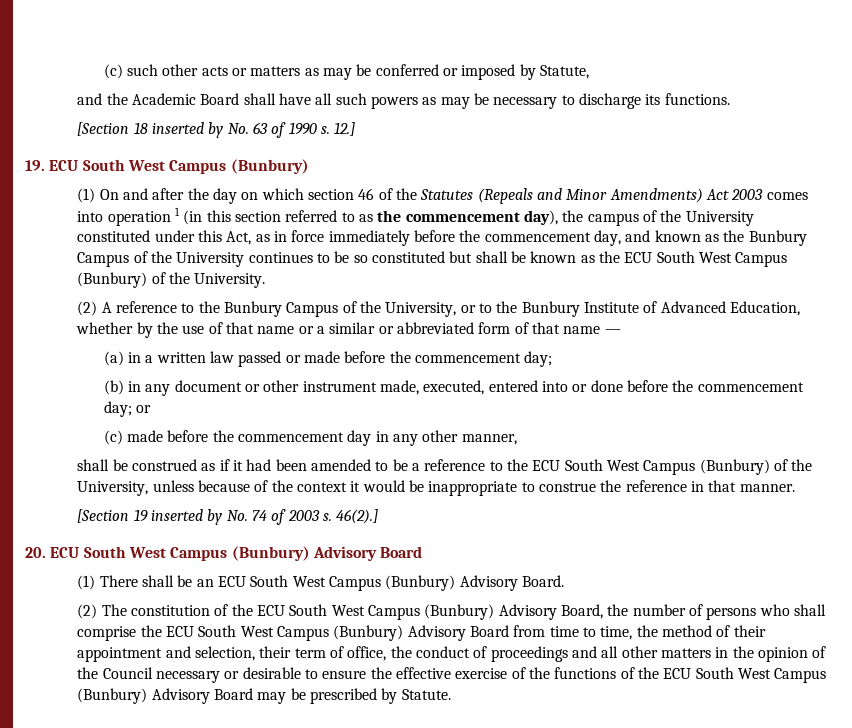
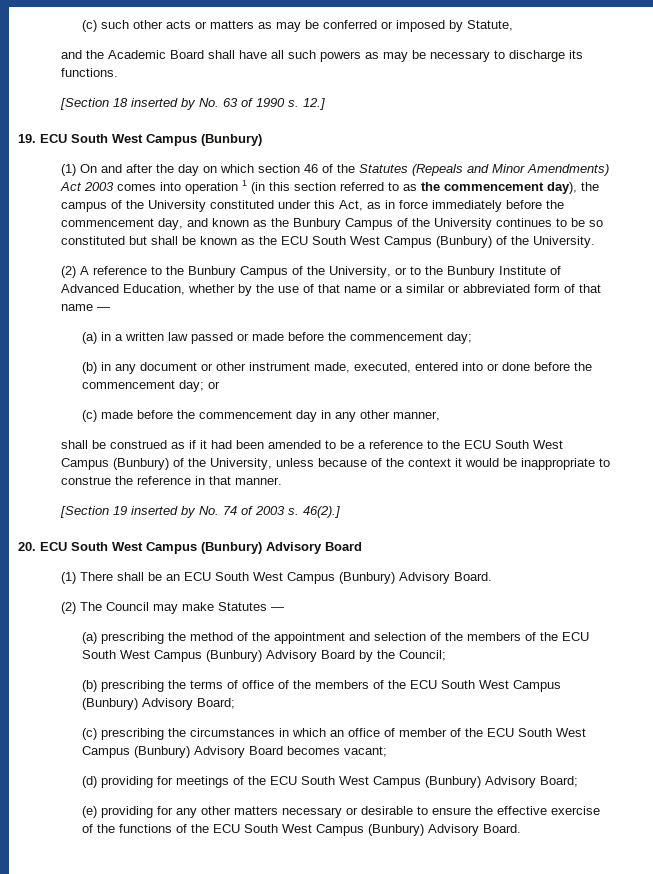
- (2) The constitution of the ECU South West Campus (Bunbury) Advisory Board, the number of persons who shall comprise the ECU South West Campus (Bunbury) Advisory Board from time to time, the method of their appointment and selection, their term of office, the conduct of proceedings and all other matters in the opinion of the Council necessary or desirable to ensure the effective exercise of the functions of the ECU South West Campus (Bunbury) Advisory Board may be prescribed by Statute.
+ (2) The Council may make Statutes —
+ (a) prescribing the method of the appointment and selection of the members of the ECU South West Campus (Bunbury) Advisory Board by the Council;
+ (b) prescribing the terms of office of the members of the ECU South West Campus (Bunbury) Advisory Board;
+ (c) prescribing the circumstances in which an office of member of the ECU South West Campus (Bunbury) Advisory Board becomes vacant;
+ (d) providing for meetings of the ECU South West Campus (Bunbury) Advisory Board;
+ (e) providing for any other matters necessary or desirable to ensure the effective exercise of the functions of the ECU South West Campus (Bunbury) Advisory Board.

